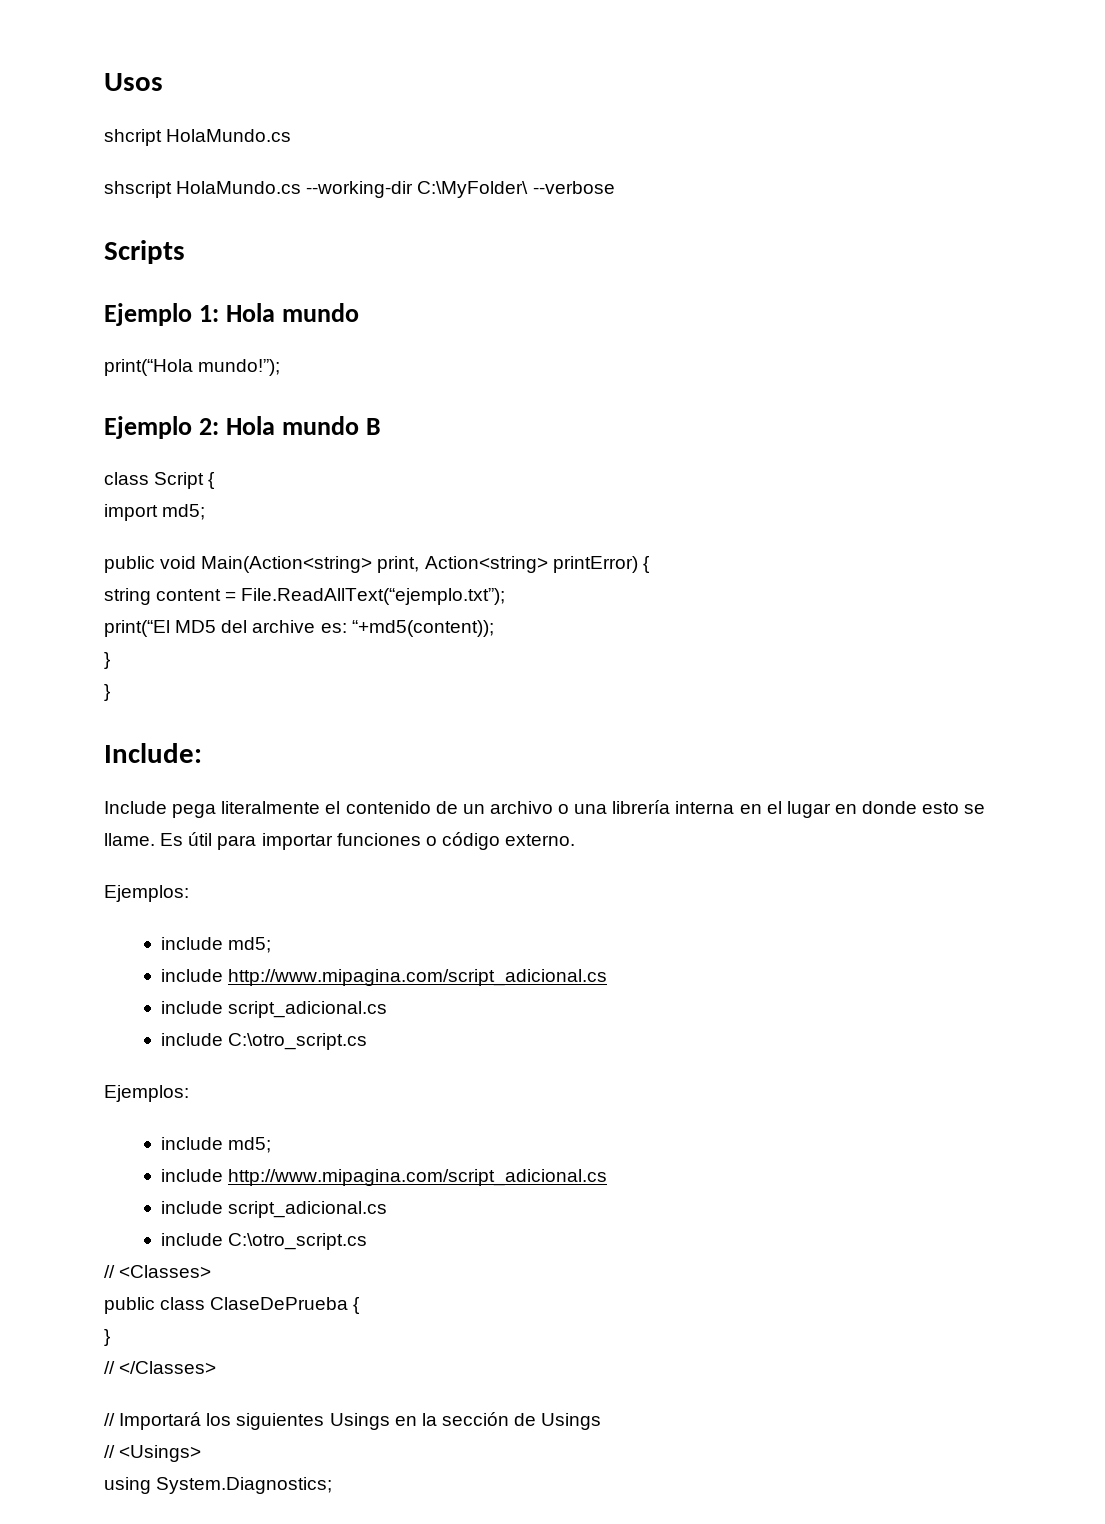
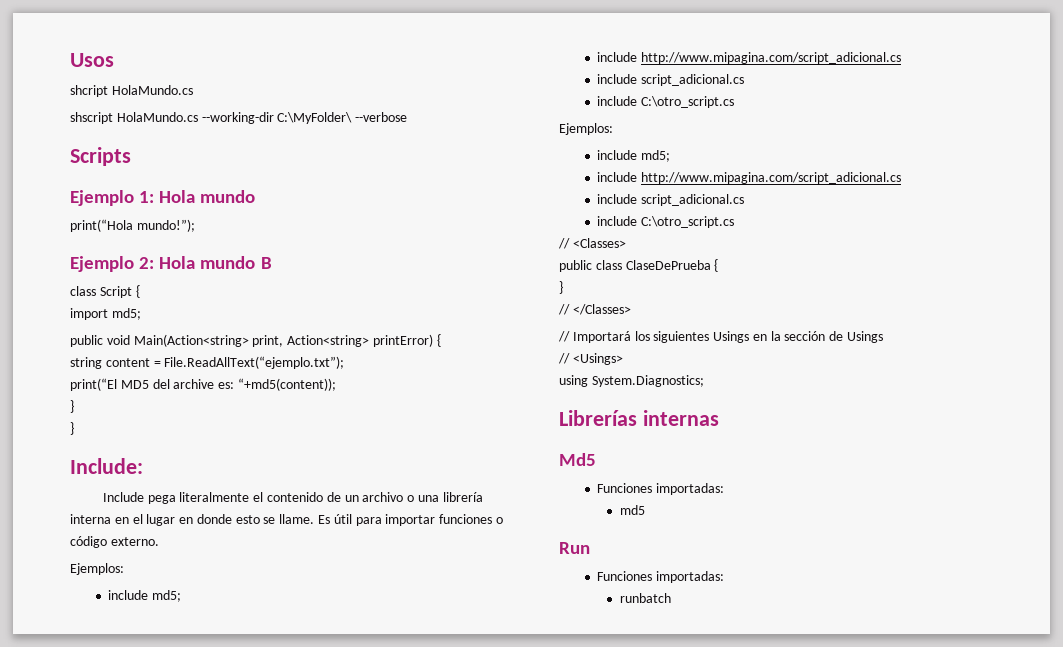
+ Librerías internas
+ Md5
+ Funciones importadas:
+ md5
+ Run
+ Funciones importadas:
+ runbatch

